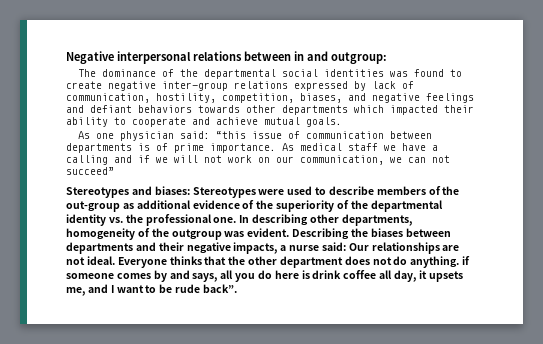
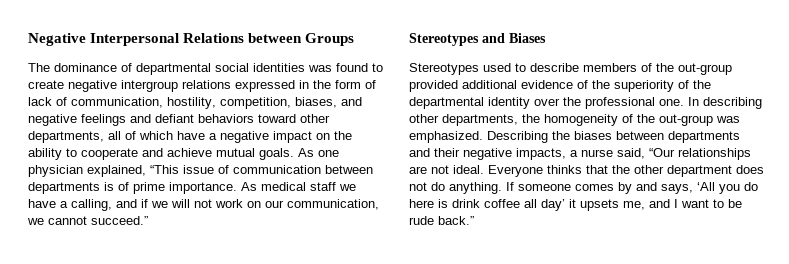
- Negative interpersonal relations between in and outgroup:
+ Negative Interpersonal Relations between Groups
- The dominance of the departmental social identities was found to create negative inter-group relations expressed by lack of communication, hostility, competition, biases, and negative feelings and defiant behaviors towards other departments which impacted their ability to cooperate and achieve mutual goals.
- As one physician said: “this issue of communication between departments is of prime importance.
+ The dominance of departmental social identities was found to create negative intergroup relations expressed in the form of lack of communication, hostility, competition, biases, and negative feelings and defiant behaviors toward other departments, all of which have a negative impact on the ability to cooperate and achieve mutual goals. As one physician explained, “This issue of communication between departments is of prime importance.
- As medical staff we have a calling and if we will not work on our communication, we can not succeed”
+ As medical staff we have a calling, and if we will not work on our communication, we cannot succeed.”
- Stereotypes and biases: Stereotypes were used to describe members of the out-group as additional evidence of the superiority of the departmental identity vs. the professional one.
+ Stereotypes and Biases
+ Stereotypes used to describe members of the out-group provided additional evidence of the superiority of the departmental identity over the professional one.
- In describing other departments, homogeneity of the outgroup was evident.
+ In describing other departments, the homogeneity of the out-group was emphasized.
- Describing the biases between departments and their negative impacts, a nurse said: Our relationships are not ideal.
+ Describing the biases between departments and their negative impacts, a nurse said, “Our relationships are not ideal.
- Everyone thinks that the other department does not do anything. if someone comes by and says, all you do here is drink coffee all day, it upsets me, and I want to be rude back”.
+ Everyone thinks that the other department does not do anything. If someone comes by and says, ‘All you do here is drink coffee all day’ it upsets me, and I want to be rude back.”

